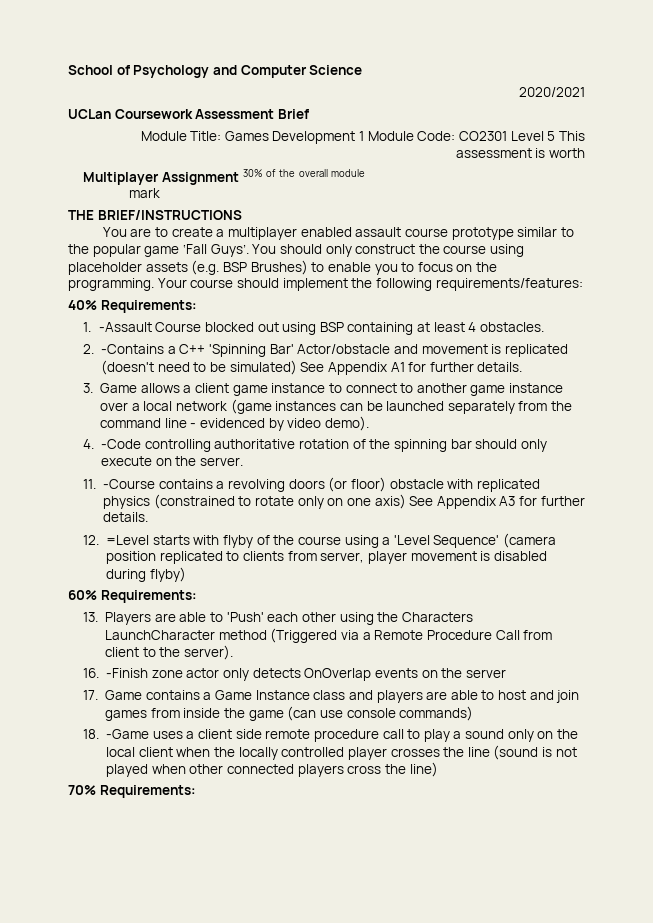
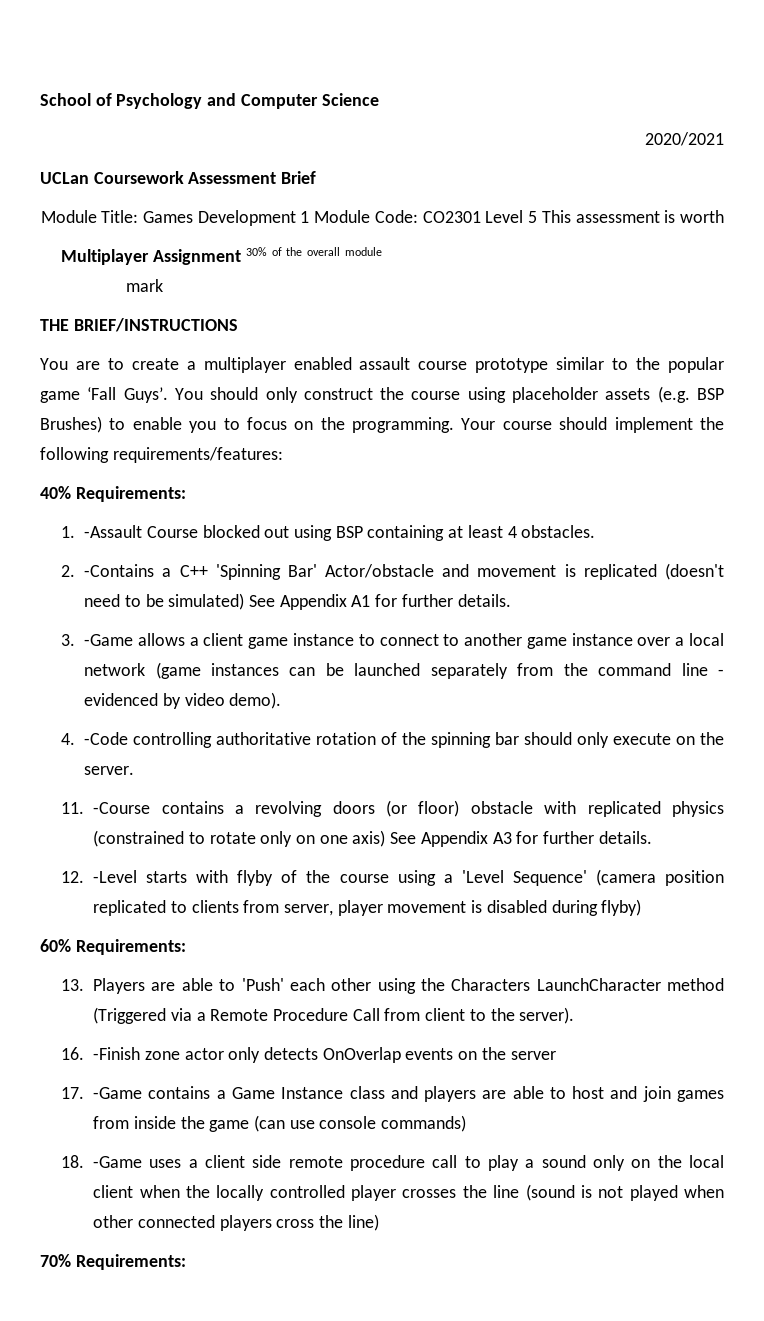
- 3. Game allows a client game instance to connect to another game instance over a local network (game instances can be launched separately from the command line - evidenced by video demo).
+ 3. -Game allows a client game instance to connect to another game instance over a local network (game instances can be launched separately from the command line - evidenced by video demo).
- 12. =Level starts with flyby of the course using a 'Level Sequence' (camera position replicated to clients from server, player movement is disabled during flyby)
+ 12. -Level starts with flyby of the course using a 'Level Sequence' (camera position replicated to clients from server, player movement is disabled during flyby)
- 17. Game contains a Game Instance class and players are able to host and join games from inside the game (can use console commands)
+ 17. -Game contains a Game Instance class and players are able to host and join games from inside the game (can use console commands)

